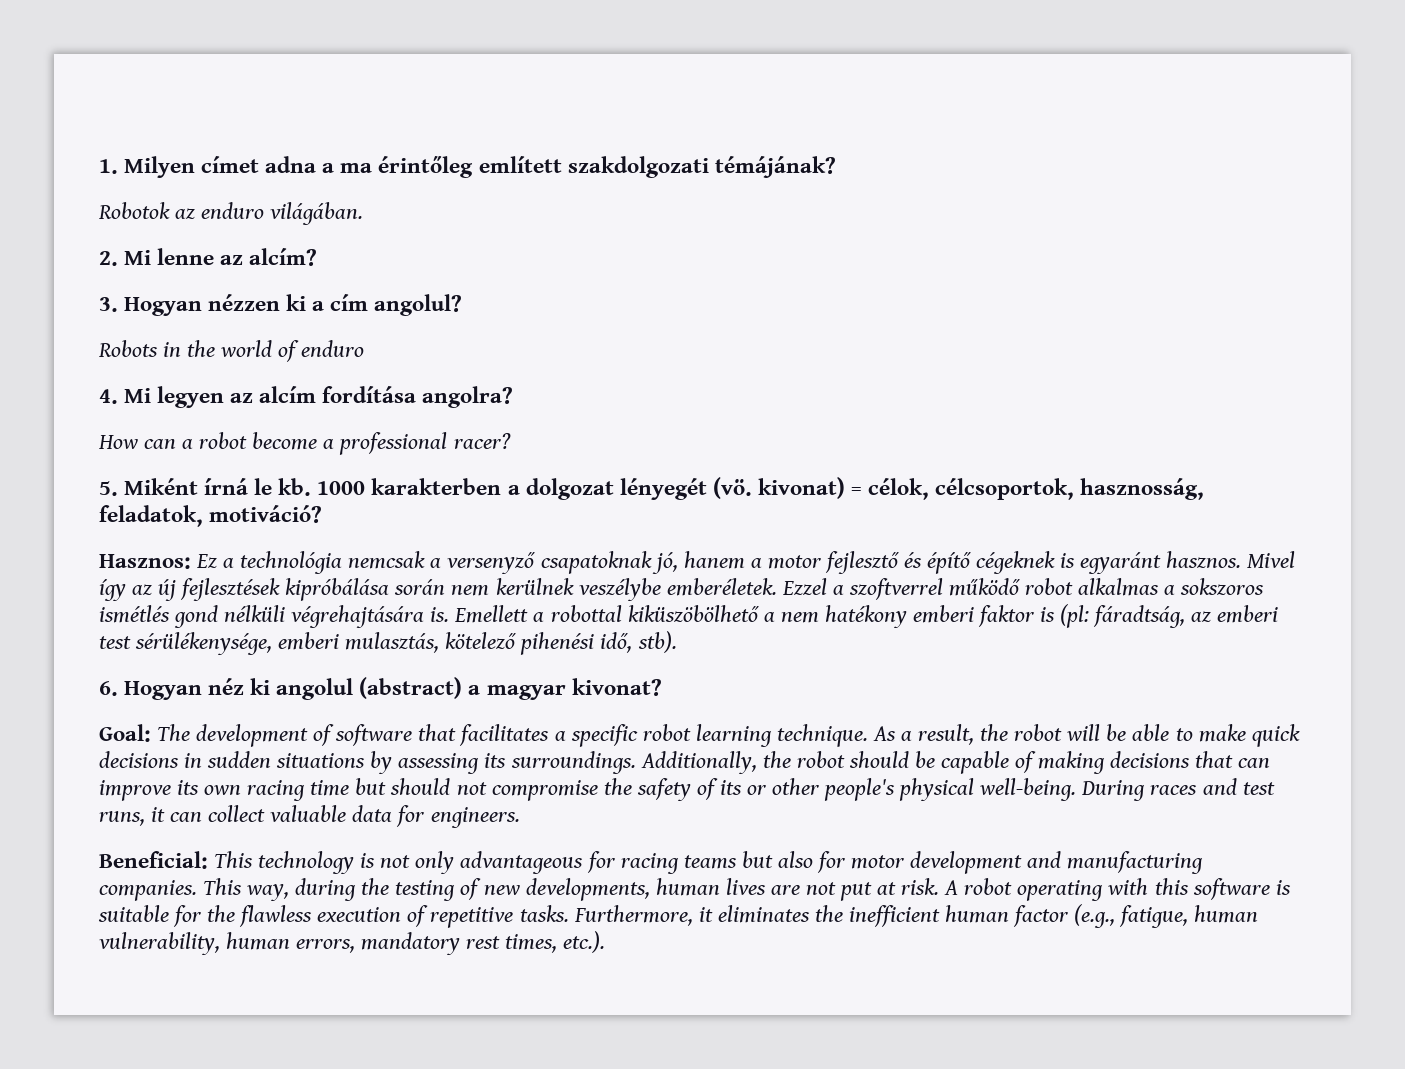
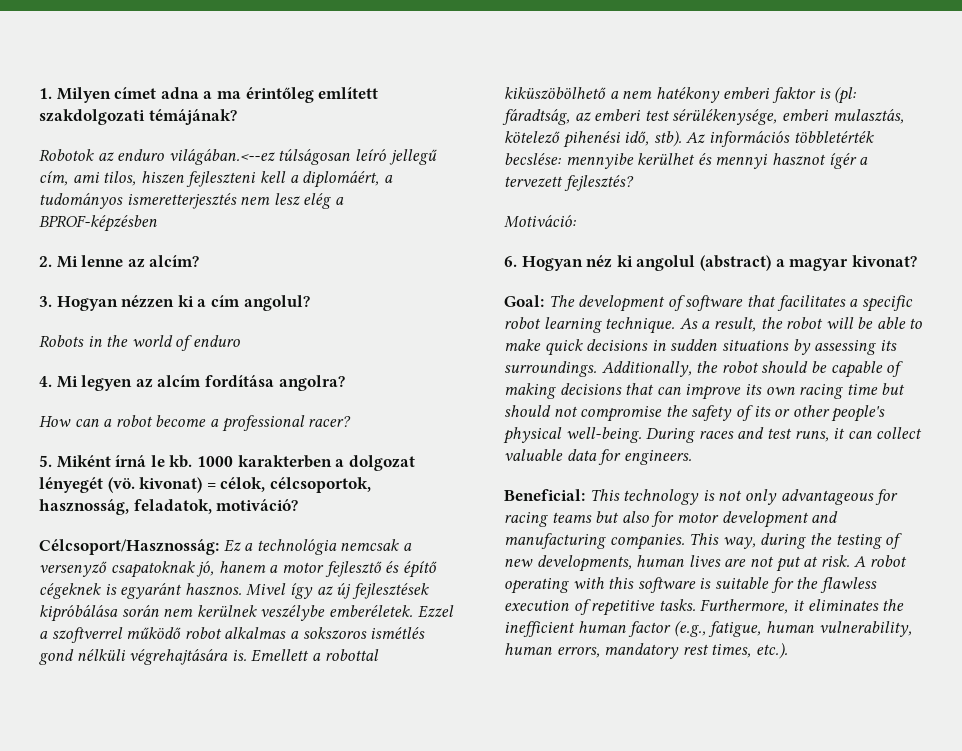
- Robotok az enduro világában.
+ Robotok az enduro világában.<--ez túlságosan leíró jellegű cím, ami tilos, hiszen fejleszteni kell a diplomáért, a tudományos ismeretterjesztés nem lesz elég a BPROF-képzésben
- Hasznos: Ez a technológia nemcsak a versenyző csapatoknak jó, hanem a motor fejlesztő és építő cégeknek is egyaránt hasznos.
+ Célcsoport/Hasznosság: Ez a technológia nemcsak a versenyző csapatoknak jó, hanem a motor fejlesztő és építő cégeknek is egyaránt hasznos.
+ Az információs többletérték becslése: mennyibe kerülhet és mennyi hasznot ígér a tervezett fejlesztés?
+ Motiváció:

